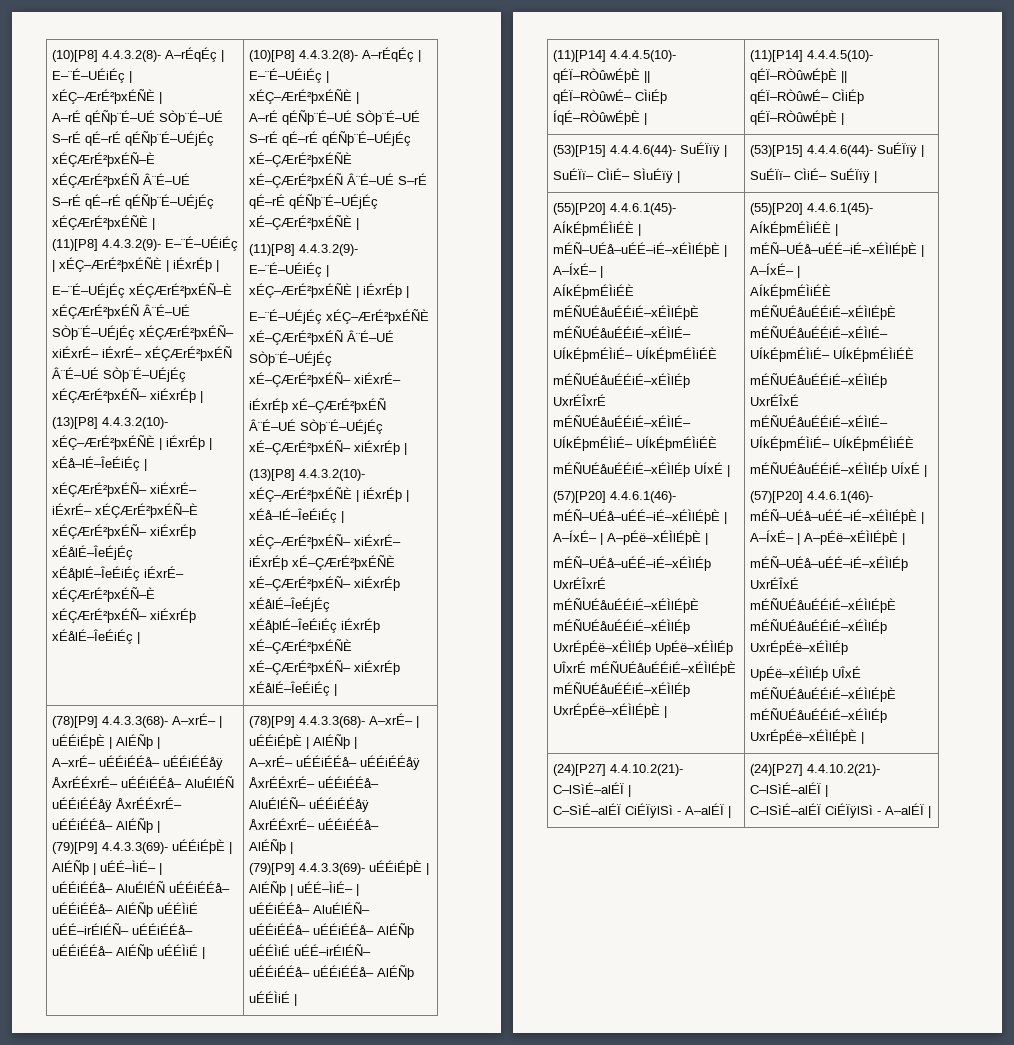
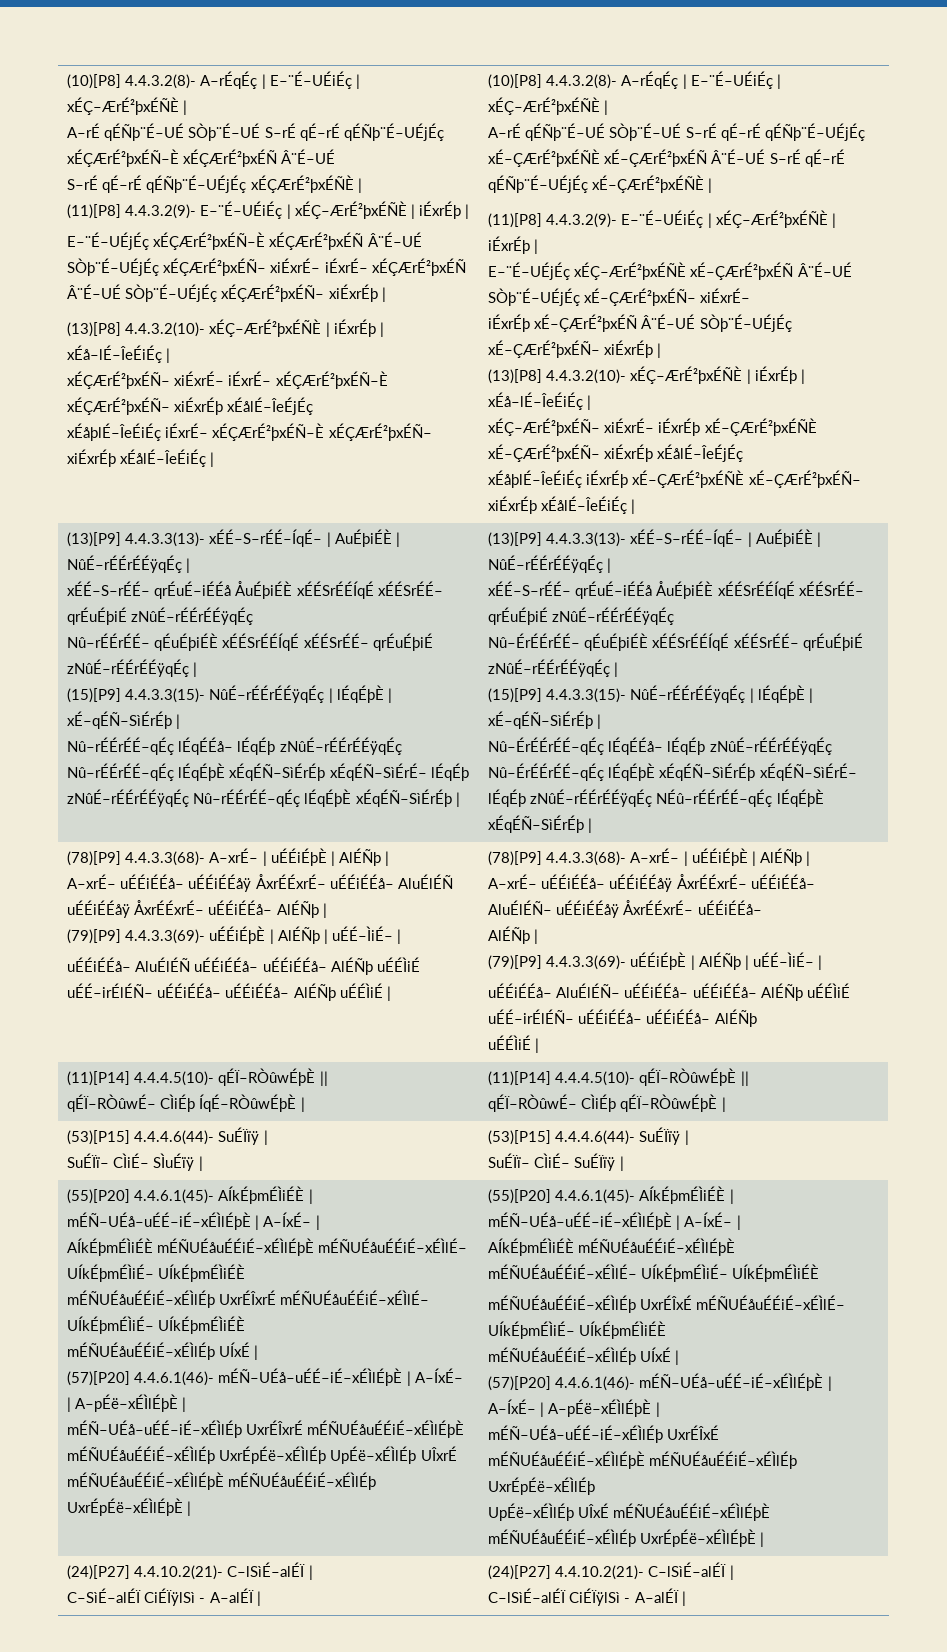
  xÉåþlÉ–ÎeÉiÉç iÉxrÉþ xÉ–ÇÆrÉ²þxÉÑÈ xÉ–ÇÆrÉ²þxÉÑ– xiÉxrÉþ xÉålÉ–ÎeÉiÉç |
+ (13)[P9] 4.4.3.3(13)- xÉÉ–S–rÉÉ–ÍqÉ– | AuÉþiÉÈ | NûÉ–rÉÉrÉÉÿqÉç |
+ xÉÉ–S–rÉÉ– qrÉuÉ–iÉÉå ÅuÉþiÉÈ xÉÉSrÉÉÍqÉ xÉÉSrÉÉ– qrÉuÉþiÉ zNûÉ–rÉÉrÉÉÿqÉç
+ Nû–rÉÉrÉÉ– qÉuÉþiÉÈ xÉÉSrÉÉÍqÉ xÉÉSrÉÉ– qrÉuÉþiÉ zNûÉ–rÉÉrÉÉÿqÉç |
+ (15)[P9] 4.4.3.3(15)- NûÉ–rÉÉrÉÉÿqÉç | lÉqÉþÈ | xÉ–qÉÑ–SìÉrÉþ |
+ Nû–rÉÉrÉÉ–qÉç lÉqÉÉå– lÉqÉþ zNûÉ–rÉÉrÉÉÿqÉç Nû–rÉÉrÉÉ–qÉç lÉqÉþÈ xÉqÉÑ–SìÉrÉþ xÉqÉÑ–SìÉrÉ– lÉqÉþ zNûÉ–rÉÉrÉÉÿqÉç Nû–rÉÉrÉÉ–qÉç lÉqÉþÈ xÉqÉÑ–SìÉrÉþ | | (13)[P9] 4.4.3.3(13)- xÉÉ–S–rÉÉ–ÍqÉ– | AuÉþiÉÈ | NûÉ–rÉÉrÉÉÿqÉç |
+ xÉÉ–S–rÉÉ– qrÉuÉ–iÉÉå ÅuÉþiÉÈ xÉÉSrÉÉÍqÉ xÉÉSrÉÉ– qrÉuÉþiÉ zNûÉ–rÉÉrÉÉÿqÉç
+ Nû–ÉrÉÉrÉÉ– qÉuÉþiÉÈ xÉÉSrÉÉÍqÉ xÉÉSrÉÉ– qrÉuÉþiÉ zNûÉ–rÉÉrÉÉÿqÉç |
+ (15)[P9] 4.4.3.3(15)- NûÉ–rÉÉrÉÉÿqÉç | lÉqÉþÈ | xÉ–qÉÑ–SìÉrÉþ |
+ Nû–ÉrÉÉrÉÉ–qÉç lÉqÉÉå– lÉqÉþ zNûÉ–rÉÉrÉÉÿqÉç Nû–ÉrÉÉrÉÉ–qÉç lÉqÉþÈ xÉqÉÑ–SìÉrÉþ xÉqÉÑ–SìÉrÉ– lÉqÉþ zNûÉ–rÉÉrÉÉÿqÉç NÉû–rÉÉrÉÉ–qÉç lÉqÉþÈ xÉqÉÑ–SìÉrÉþ |

